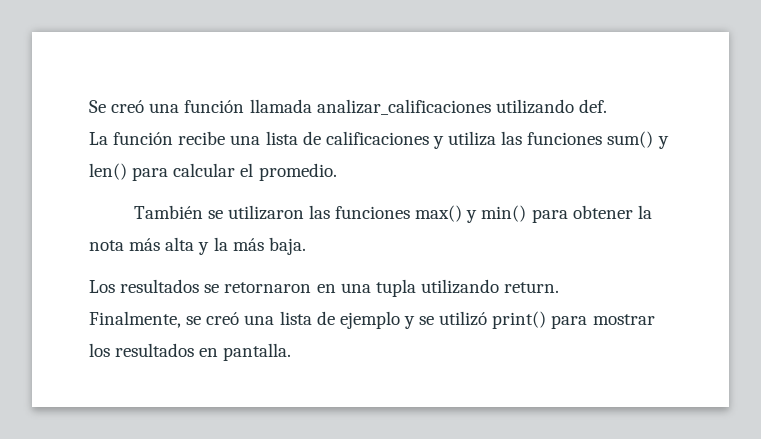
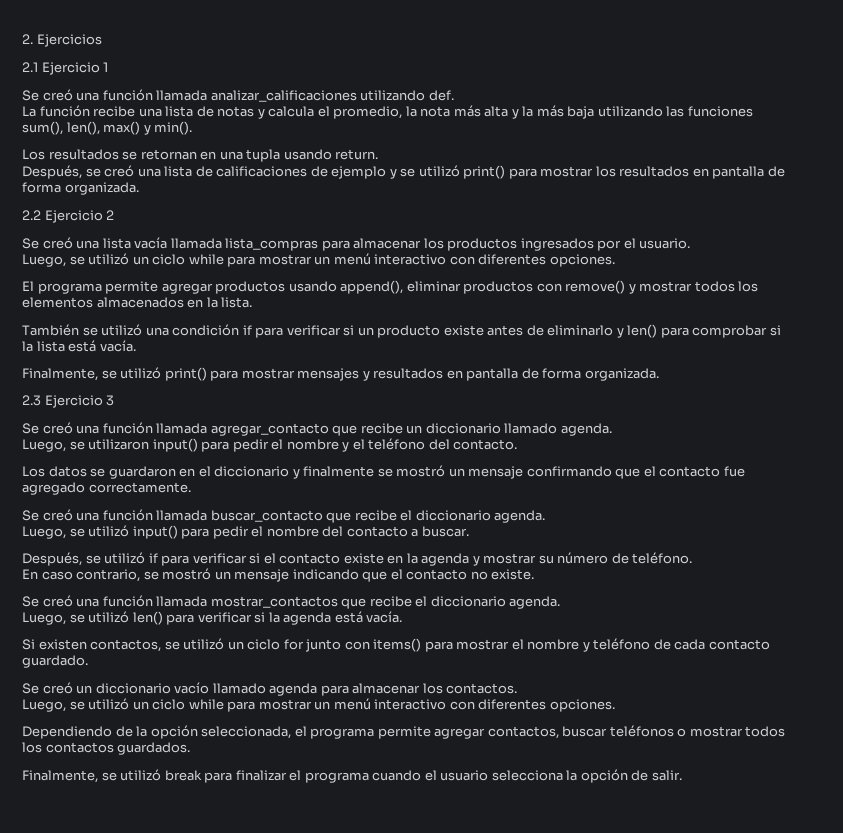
+ 2. Ejercicios
+ 2.1 Ejercicio 1
- La función recibe una lista de calificaciones y utiliza las funciones sum() y len() para calcular el promedio.
- También se utilizaron las funciones max() y min() para obtener la nota más alta y la más baja.
+ La función recibe una lista de notas y calcula el promedio, la nota más alta y la más baja utilizando las funciones sum(), len(), max() y min().
- Los resultados se retornaron en una tupla utilizando return.
+ Los resultados se retornan en una tupla usando return.
- Finalmente, se creó una lista de ejemplo y se utilizó print() para mostrar los resultados en pantalla.
+ Después, se creó una lista de calificaciones de ejemplo y se utilizó print() para mostrar los resultados en pantalla de forma organizada.
+ 2.2 Ejercicio 2
+ Se creó una lista vacía llamada lista_compras para almacenar los productos ingresados por el usuario.
+ Luego, se utilizó un ciclo while para mostrar un menú interactivo con diferentes opciones.
+ El programa permite agregar productos usando append(), eliminar productos con remove() y mostrar todos los elementos almacenados en la lista.
+ También se utilizó una condición if para verificar si un producto existe antes de eliminarlo y len() para comprobar si la lista está vacía.
+ Finalmente, se utilizó print() para mostrar mensajes y resultados en pantalla de forma organizada.
+ 2.3 Ejercicio 3
+ Se creó una función llamada agregar_contacto que recibe un diccionario llamado agenda.
+ Luego, se utilizaron input() para pedir el nombre y el teléfono del contacto.
+ Los datos se guardaron en el diccionario y finalmente se mostró un mensaje confirmando que el contacto fue agregado correctamente.
+ Se creó una función llamada buscar_contacto que recibe el diccionario agenda.
+ Luego, se utilizó input() para pedir el nombre del contacto a buscar.
+ Después, se utilizó if para verificar si el contacto existe en la agenda y mostrar su número de teléfono.
+ En caso contrario, se mostró un mensaje indicando que el contacto no existe.
+ Se creó una función llamada mostrar_contactos que recibe el diccionario agenda.
+ Luego, se utilizó len() para verificar si la agenda está vacía.
+ Si existen contactos, se utilizó un ciclo for junto con items() para mostrar el nombre y teléfono de cada contacto guardado.
+ Se creó un diccionario vacío llamado agenda para almacenar los contactos.
+ Luego, se utilizó un ciclo while para mostrar un menú interactivo con diferentes opciones.
+ Dependiendo de la opción seleccionada, el programa permite agregar contactos, buscar teléfonos o mostrar todos los contactos guardados.
+ Finalmente, se utilizó break para finalizar el programa cuando el usuario selecciona la opción de salir.

